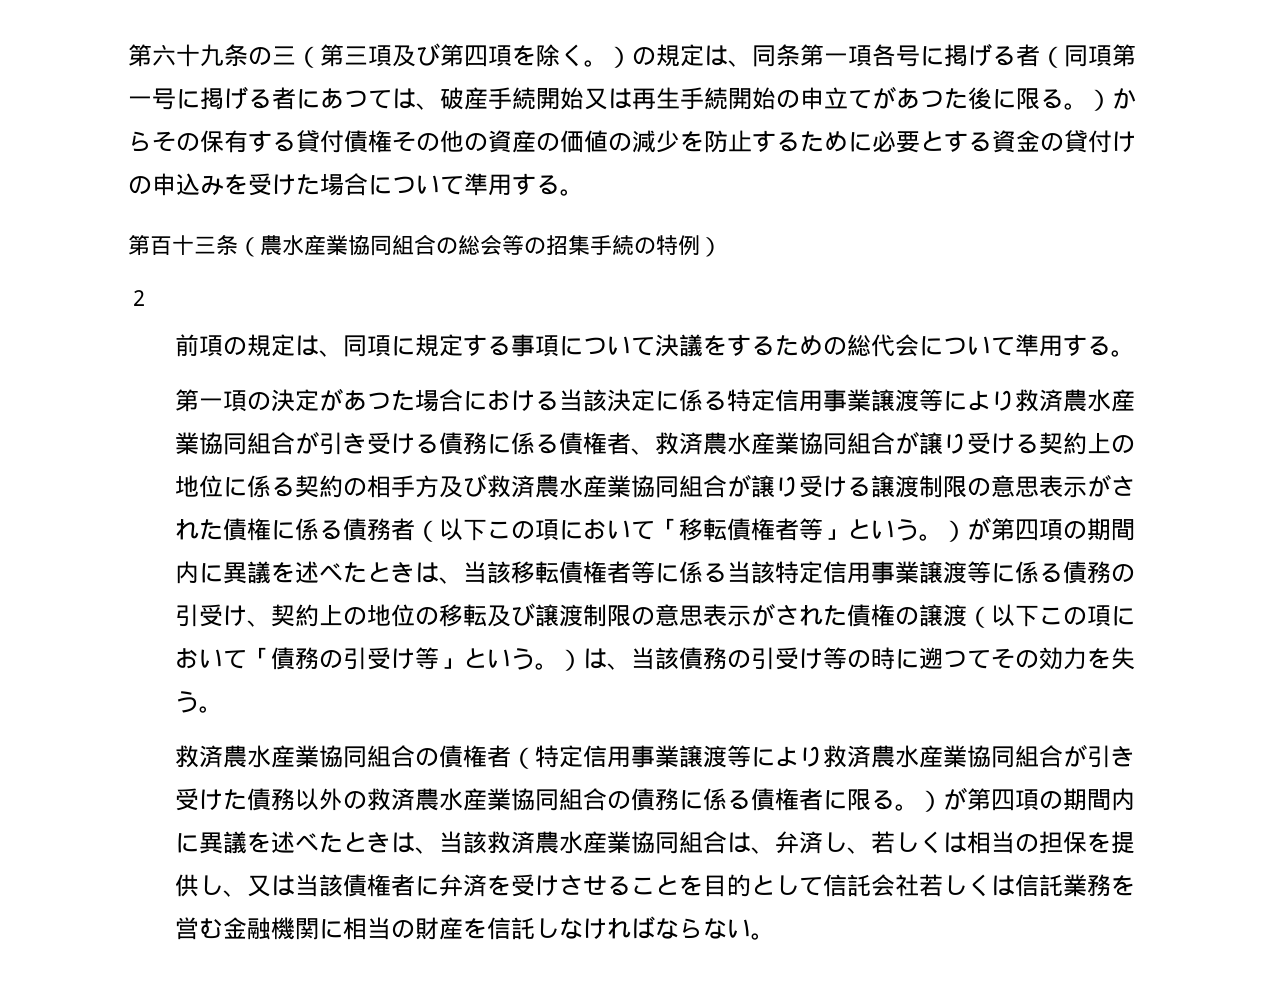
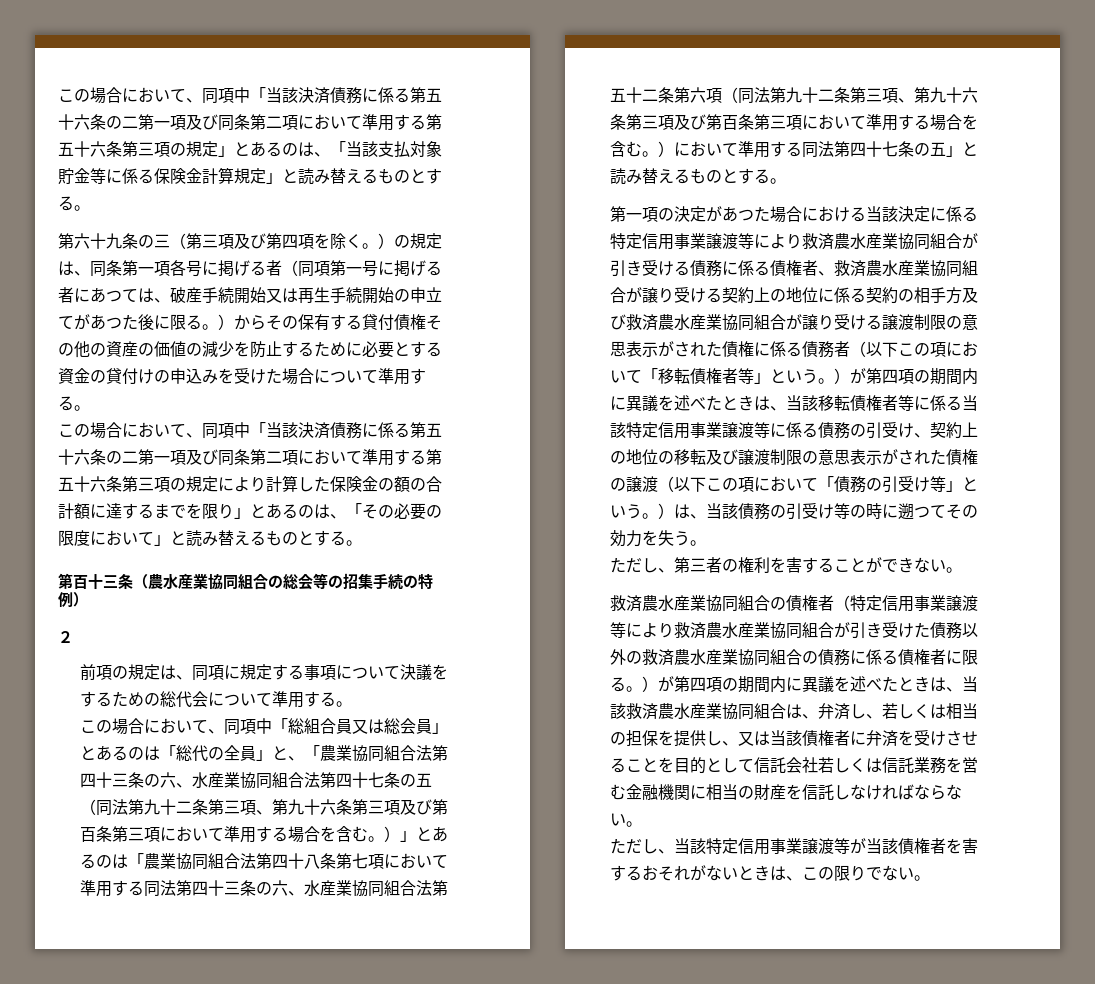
+ この場合において、同項中「当該決済債務に係る第五十六条の二第一項及び同条第二項において準用する第五十六条第三項の規定」とあるのは、「当該支払対象貯金等に係る保険金計算規定」と読み替えるものとする。
+ この場合において、同項中「当該決済債務に係る第五十六条の二第一項及び同条第二項において準用する第五十六条第三項の規定により計算した保険金の額の合計額に達するまでを限り」とあるのは、「その必要の限度において」と読み替えるものとする。
+ この場合において、同項中「総組合員又は総会員」とあるのは「総代の全員」と、「農業協同組合法第四十三条の六、水産業協同組合法第四十七条の五（同法第九十二条第三項、第九十六条第三項及び第百条第三項において準用する場合を含む。）」とあるのは「農業協同組合法第四十八条第七項において準用する同法第四十三条の六、水産業協同組合法第五十二条第六項（同法第九十二条第三項、第九十六条第三項及び第百条第三項において準用する場合を含む。）において準用する同法第四十七条の五」と読み替えるものとする。
+ ただし、第三者の権利を害することができない。
+ ただし、当該特定信用事業譲渡等が当該債権者を害するおそれがないときは、この限りでない。

